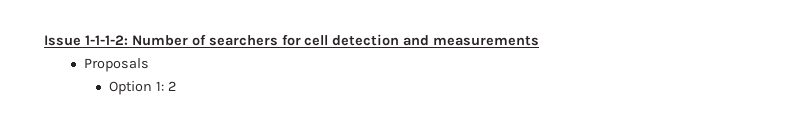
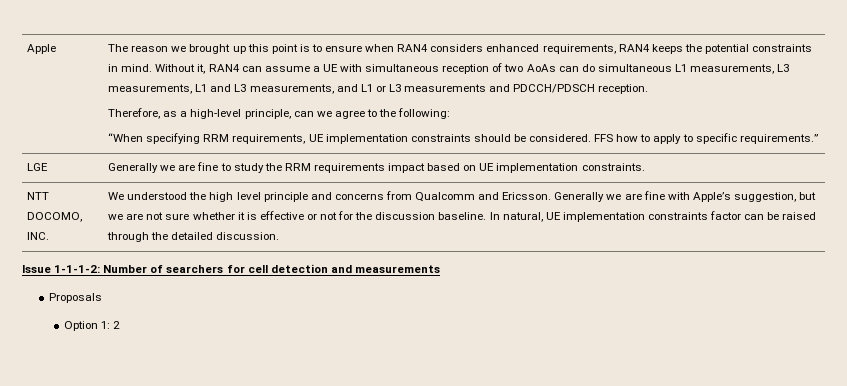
+ Apple | The reason we brought up this point is to ensure when RAN4 considers enhanced requirements, RAN4 keeps the potential constraints in mind. Without it, RAN4 can assume a UE with simultaneous reception of two AoAs can do simultaneous L1 measurements, L3 measurements, L1 and L3 measurements, and L1 or L3 measurements and PDCCH/PDSCH reception.
+ Therefore, as a high-level principle, can we agree to the following:
+ “When specifying RRM requirements, UE implementation constraints should be considered. FFS how to apply to specific requirements.”
+ LGE | Generally we are fine to study the RRM requirements impact based on UE implementation constraints.
+ NTT DOCOMO, INC. | We understood the high level principle and concerns from Qualcomm and Ericsson. Generally we are fine with Apple’s suggestion, but we are not sure whether it is effective or not for the discussion baseline. In natural, UE implementation constraints factor can be raised through the detailed discussion.

